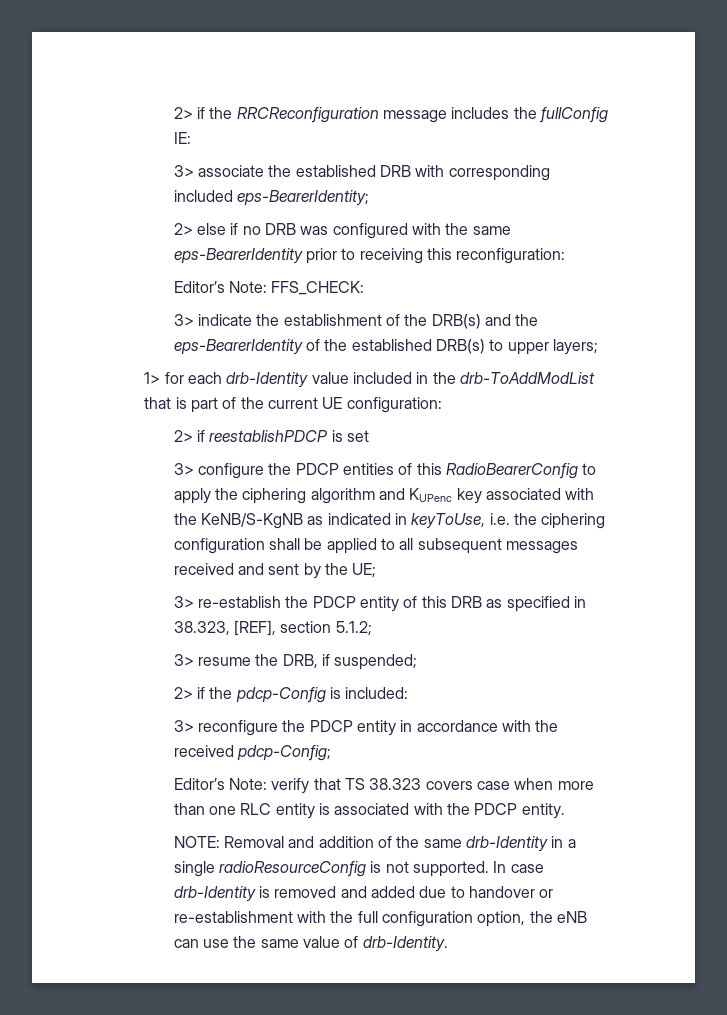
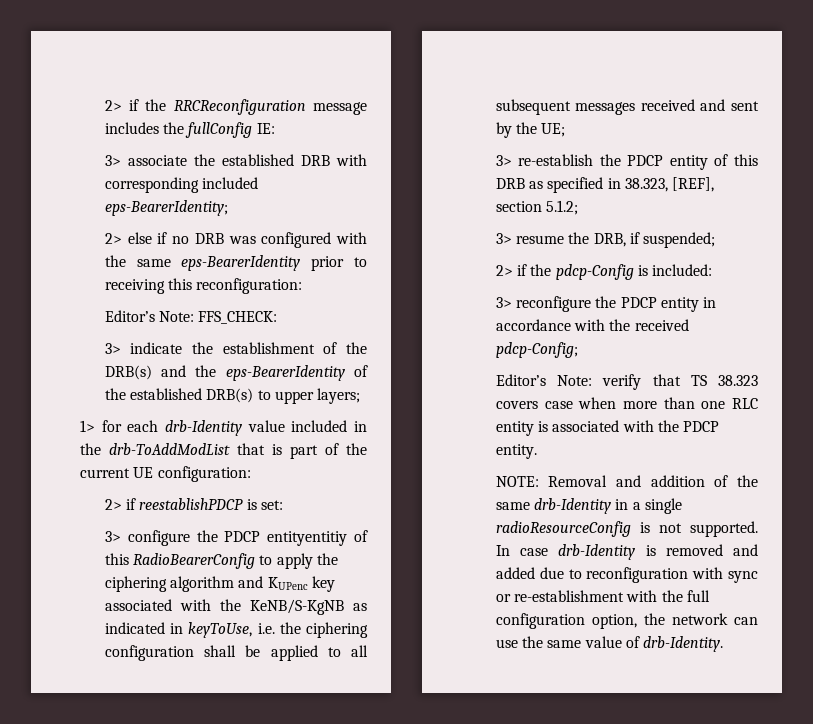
- 2> if reestablishPDCP is set
+ 2> if reestablishPDCP is set:
- 3> configure the PDCP entities of this RadioBearerConfig to apply the ciphering algorithm and KUPenc key associated with the KeNB/S-KgNB as indicated in keyToUse, i.e. the ciphering configuration shall be applied to all subsequent messages received and sent by the UE;
+ 3> configure the PDCP entityentitiy of this RadioBearerConfig to apply the ciphering algorithm and KUPenc key associated with the KeNB/S-KgNB as indicated in keyToUse, i.e. the ciphering configuration shall be applied to all subsequent messages received and sent by the UE;
- In case drb-Identity is removed and added due to handover or re-establishment with the full configuration option, the eNB can use the same value of drb-Identity.
+ In case drb-Identity is removed and added due to reconfiguration with sync or re-establishment with the full configuration option, the network can use the same value of drb-Identity.

